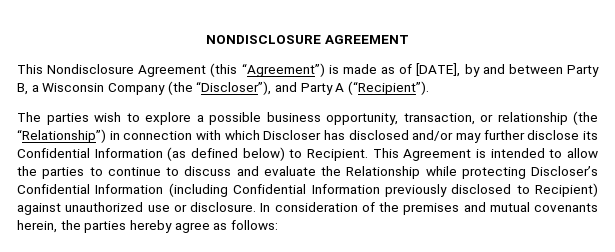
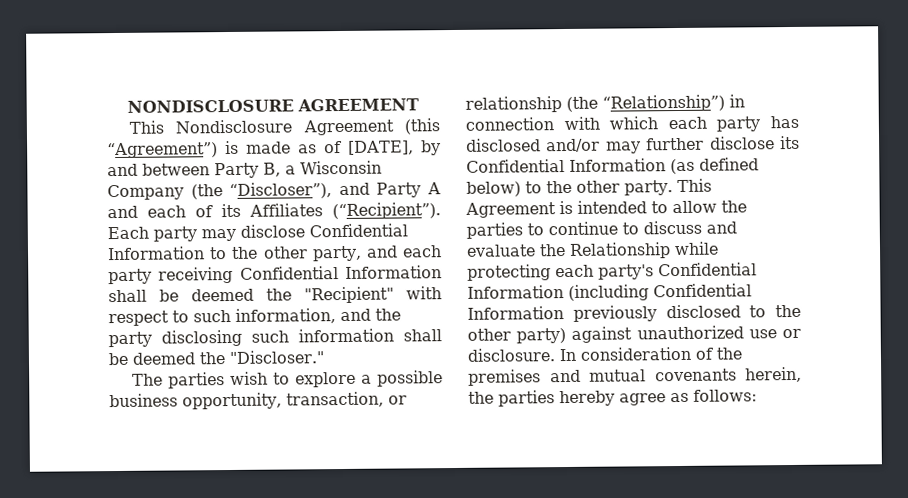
- This Nondisclosure Agreement (this “Agreement”) is made as of [DATE], by and between Party B, a Wisconsin Company (the “Discloser”), and Party A (“Recipient”).
+ This Nondisclosure Agreement (this “Agreement”) is made as of [DATE], by and between Party B, a Wisconsin Company (the “Discloser”), and Party A and each of its Affiliates (“Recipient”). Each party may disclose Confidential Information to the other party, and each party receiving Confidential Information shall be deemed the "Recipient" with respect to such information, and the party disclosing such information shall be deemed the "Discloser."
- The parties wish to explore a possible business opportunity, transaction, or relationship (the “Relationship”) in connection with which Discloser has disclosed and/or may further disclose its Confidential Information (as defined below) to Recipient.
+ The parties wish to explore a possible business opportunity, transaction, or relationship (the “Relationship”) in connection with which each party has disclosed and/or may further disclose its Confidential Information (as defined below) to the other party.
- This Agreement is intended to allow the parties to continue to discuss and evaluate the Relationship while protecting Discloser’s Confidential Information (including Confidential Information previously disclosed to Recipient) against unauthorized use or disclosure.
+ This Agreement is intended to allow the parties to continue to discuss and evaluate the Relationship while protecting each party's Confidential Information (including Confidential Information previously disclosed to the other party) against unauthorized use or disclosure.

